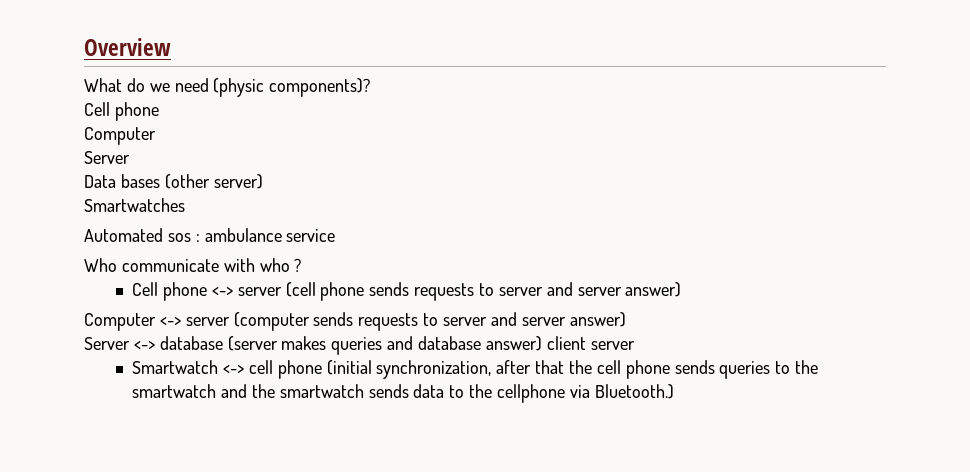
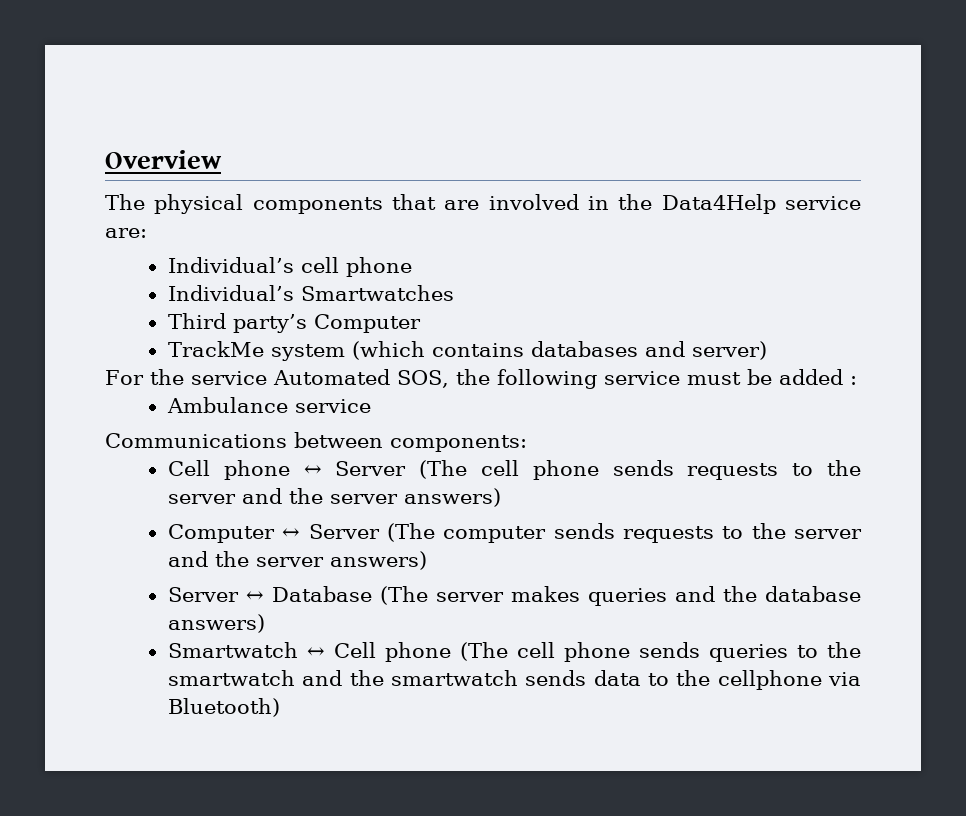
- What do we need (physic components)?
- Cell phone
- Computer
- Server
- Data bases (other server)
- Smartwatches
- Automated sos : ambulance service
- Who communicate with who ?
- Cell phone <-> server (cell phone sends requests to server and server answer)
- Computer <-> server (computer sends requests to server and server answer)
- Server <-> database (server makes queries and database answer) client server
- Smartwatch <-> cell phone (initial synchronization, after that the cell phone sends queries to the smartwatch and the smartwatch sends data to the cellphone via Bluetooth.)
+ The physical components that are involved in the Data4Help service are:
+ Individual’s cell phone
+ Individual’s Smartwatches
+ Third party’s Computer
+ TrackMe system (which contains databases and server)
+ For the service Automated SOS, the following service must be added :
+ Ambulance service
+ Communications between components:
+ Cell phone ↔ Server (The cell phone sends requests to the server and the server answers)
+ Computer ↔ Server (The computer sends requests to the server and the server answers)
+ Server ↔ Database (The server makes queries and the database answers)
+ Smartwatch ↔ Cell phone (The cell phone sends queries to the smartwatch and the smartwatch sends data to the cellphone via Bluetooth)

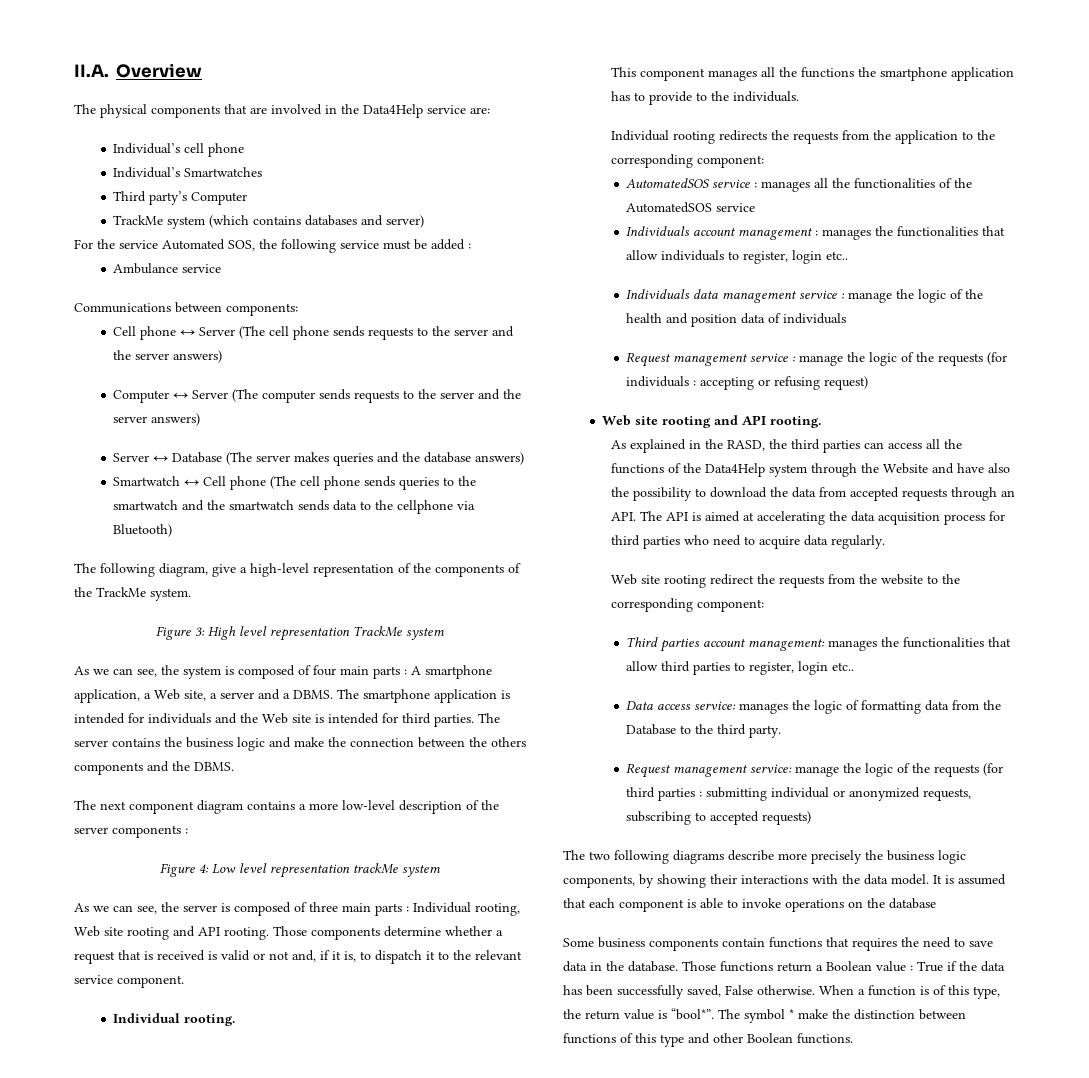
- Overview
+ II.A. Overview
+ The following diagram, give a high-level representation of the components of the TrackMe system.
+ Figure 3: High level representation TrackMe system
+ As we can see, the system is composed of four main parts : A smartphone application, a Web site, a server and a DBMS. The smartphone application is intended for individuals and the Web site is intended for third parties. The server contains the business logic and make the connection between the others components and the DBMS.
+ The next component diagram contains a more low-level description of the server components :
+ Figure 4: Low level representation trackMe system
+ As we can see, the server is composed of three main parts : Individual rooting, Web site rooting and API rooting. Those components determine whether a request that is received is valid or not and, if it is, to dispatch it to the relevant service component.
+ Individual rooting.
+ This component manages all the functions the smartphone application has to provide to the individuals.
+ Individual rooting redirects the requests from the application to the corresponding component:
+ AutomatedSOS service : manages all the functionalities of the AutomatedSOS service
+ Individuals account management : manages the functionalities that allow individuals to register, login etc..
+ Individuals data management service : manage the logic of the health and position data of individuals
+ Request management service : manage the logic of the requests (for individuals : accepting or refusing request)
+ Web site rooting and API rooting.
+ As explained in the RASD, the third parties can access all the functions of the Data4Help system through the Website and have also the possibility to download the data from accepted requests through an API. The API is aimed at accelerating the data acquisition process for third parties who need to acquire data regularly.
+ Web site rooting redirect the requests from the website to the corresponding component:
+ Third parties account management: manages the functionalities that allow third parties to register, login etc..
+ Data access service: manages the logic of formatting data from the Database to the third party.
+ Request management service: manage the logic of the requests (for third parties : submitting individual or anonymized requests, subscribing to accepted requests)
+ The two following diagrams describe more precisely the business logic components, by showing their interactions with the data model. It is assumed that each component is able to invoke operations on the database
+ Some business components contain functions that requires the need to save data in the database. Those functions return a Boolean value : True if the data has been successfully saved, False otherwise. When a function is of this type, the return value is “bool*”. The symbol * make the distinction between functions of this type and other Boolean functions.

